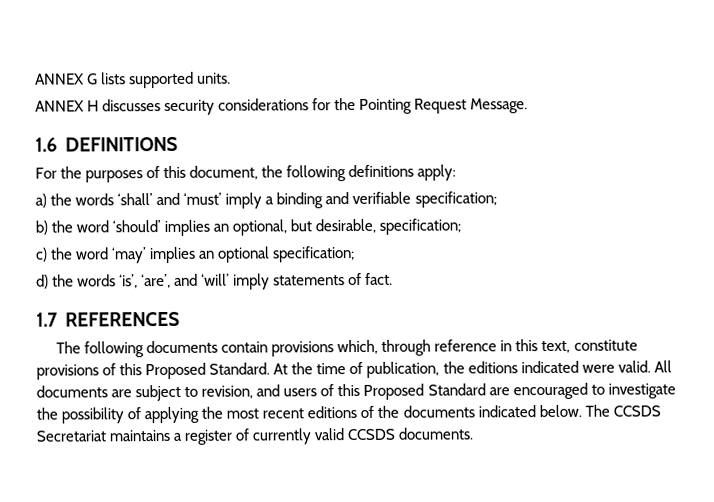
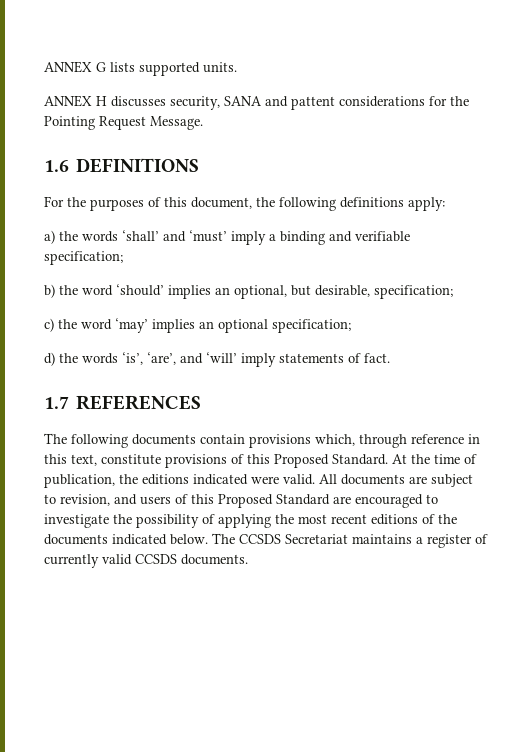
- ANNEX H discusses security considerations for the Pointing Request Message.
+ ANNEX H discusses security, SANA and pattent considerations for the Pointing Request Message.

